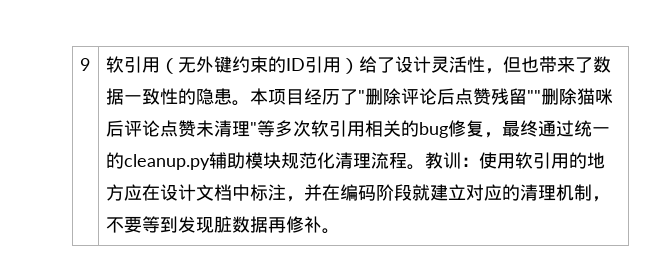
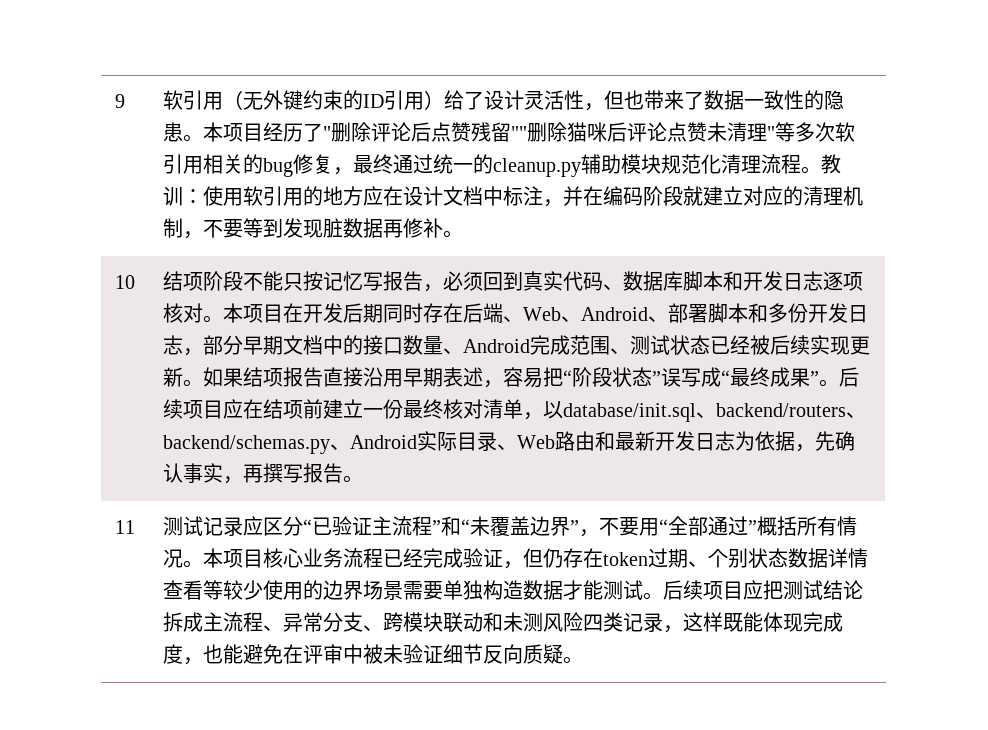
+ 10 | 结项阶段不能只按记忆写报告，必须回到真实代码、数据库脚本和开发日志逐项核对。本项目在开发后期同时存在后端、Web、Android、部署脚本和多份开发日志，部分早期文档中的接口数量、Android完成范围、测试状态已经被后续实现更新。如果结项报告直接沿用早期表述，容易把“阶段状态”误写成“最终成果”。后续项目应在结项前建立一份最终核对清单，以database/init.sql、backend/routers、backend/schemas.py、Android实际目录、Web路由和最新开发日志为依据，先确认事实，再撰写报告。
+ 11 | 测试记录应区分“已验证主流程”和“未覆盖边界”，不要用“全部通过”概括所有情况。本项目核心业务流程已经完成验证，但仍存在token过期、个别状态数据详情查看等较少使用的边界场景需要单独构造数据才能测试。后续项目应把测试结论拆成主流程、异常分支、跨模块联动和未测风险四类记录，这样既能体现完成度，也能避免在评审中被未验证细节反向质疑。

